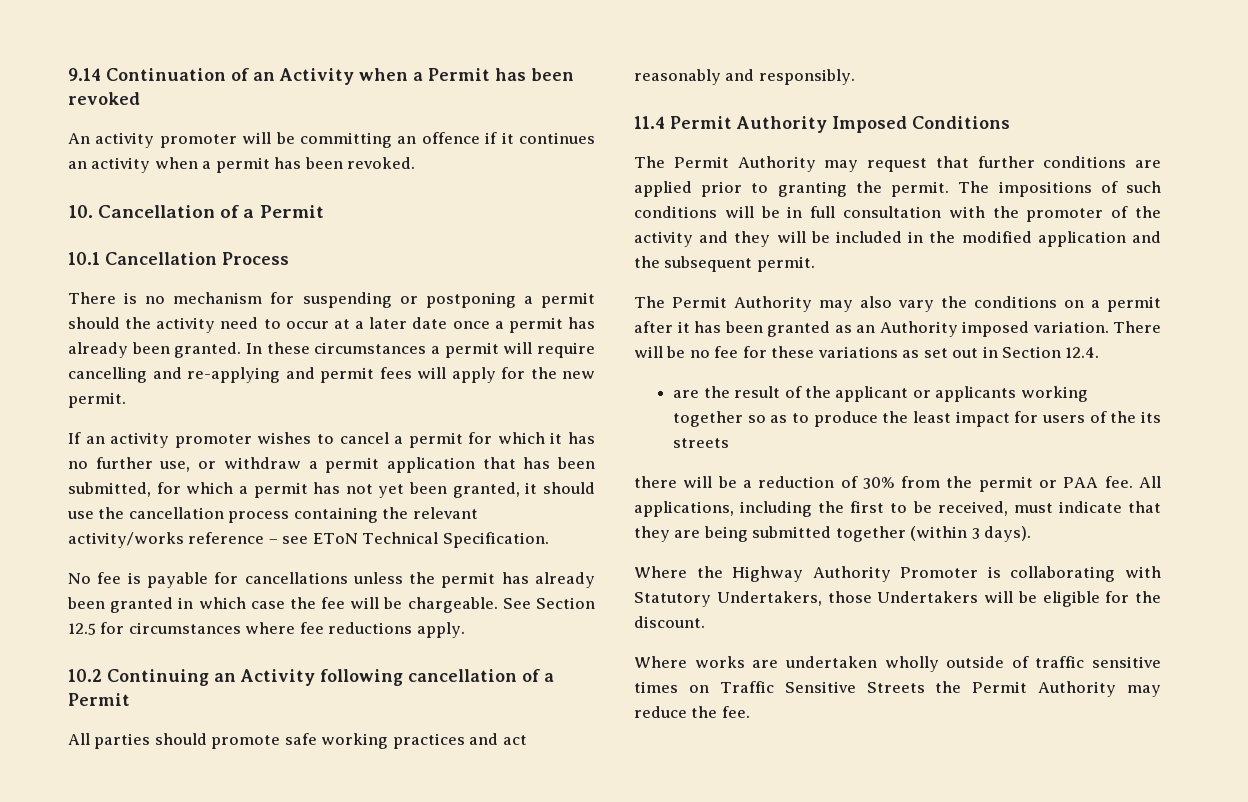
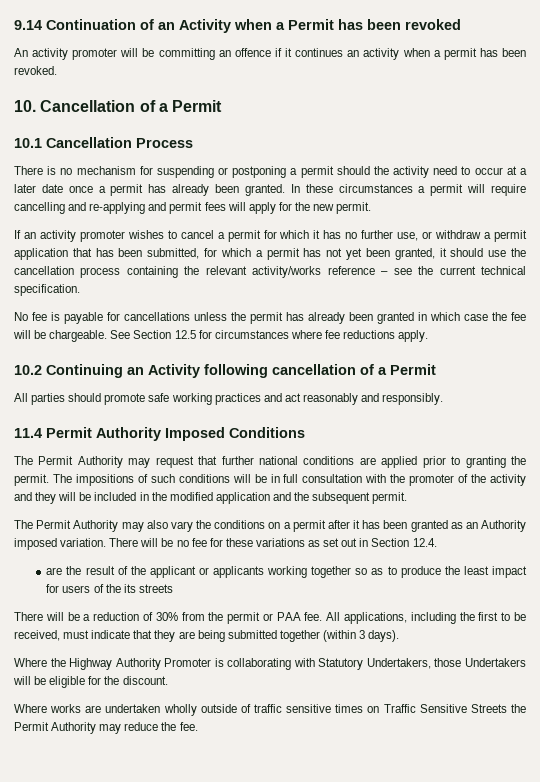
- If an activity promoter wishes to cancel a permit for which it has no further use, or withdraw a permit application that has been submitted, for which a permit has not yet been granted, it should use the cancellation process containing the relevant activity/works reference – see EToN Technical Specification.
+ If an activity promoter wishes to cancel a permit for which it has no further use, or withdraw a permit application that has been submitted, for which a permit has not yet been granted, it should use the cancellation process containing the relevant activity/works reference – see the current technical specification.
- The Permit Authority may request that further conditions are applied prior to granting the permit.
+ The Permit Authority may request that further national conditions are applied prior to granting the permit.
- there will be a reduction of 30% from the permit or PAA fee.
+ There will be a reduction of 30% from the permit or PAA fee.

